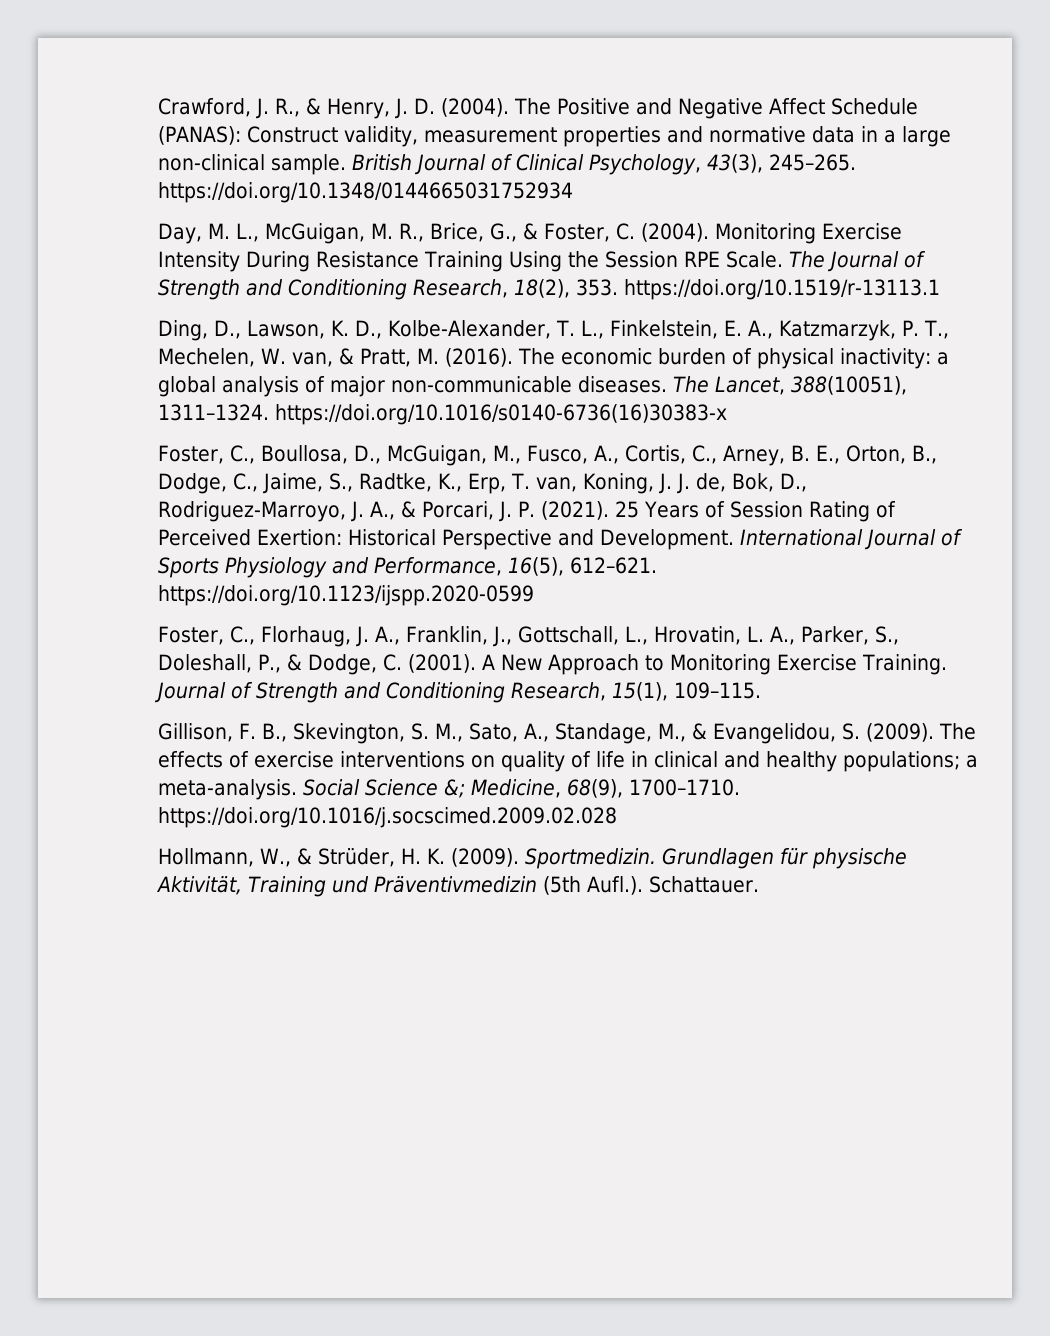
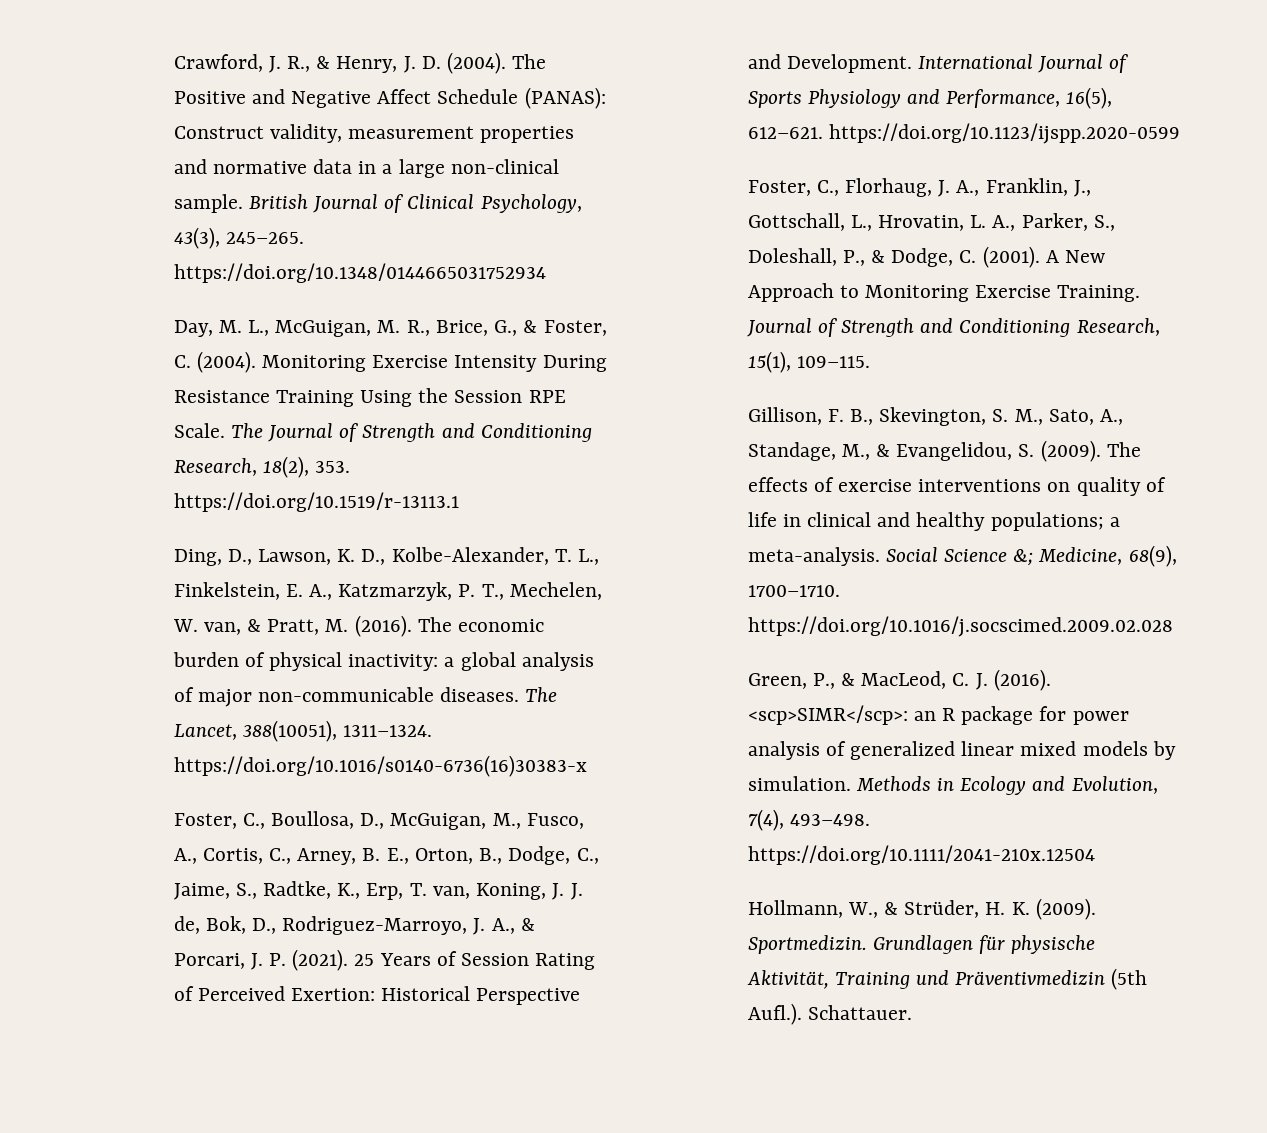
+ Green, P., & MacLeod, C. J. (2016). <scp>SIMR</scp>: an R package for power analysis of generalized linear mixed models by simulation. Methods in Ecology and Evolution, 7(4), 493–498. https://doi.org/10.1111/2041-210x.12504

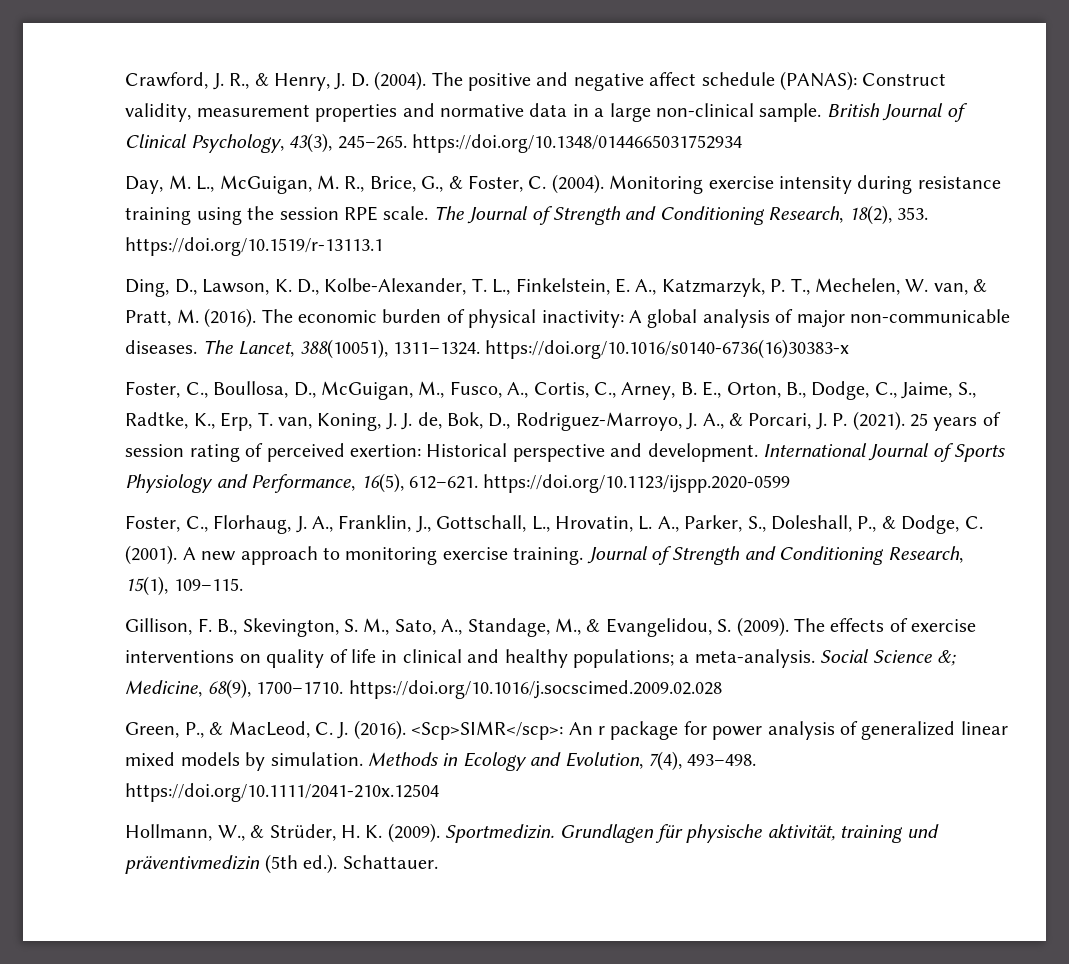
- The Positive and Negative Affect Schedule (PANAS): Construct validity, measurement properties and normative data in a large non‐clinical sample.
+ The positive and negative affect schedule (PANAS): Construct validity, measurement properties and normative data in a large non‐clinical sample.
- Monitoring Exercise Intensity During Resistance Training Using the Session RPE Scale.
+ Monitoring exercise intensity during resistance training using the session RPE scale.
- The economic burden of physical inactivity: a global analysis of major non-communicable diseases.
+ The economic burden of physical inactivity: A global analysis of major non-communicable diseases.
- 25 Years of Session Rating of Perceived Exertion: Historical Perspective and Development.
+ 25 years of session rating of perceived exertion: Historical perspective and development.
- A New Approach to Monitoring Exercise Training.
+ A new approach to monitoring exercise training.
- <scp>SIMR</scp>: an R package for power analysis of generalized linear mixed models by simulation.
+ <Scp>SIMR</scp>: An r package for power analysis of generalized linear mixed models by simulation.
- Grundlagen für physische Aktivität, Training und Präventivmedizin (5th Aufl.). Schattauer.
+ Grundlagen für physische aktivität, training und präventivmedizin (5th ed.). Schattauer.

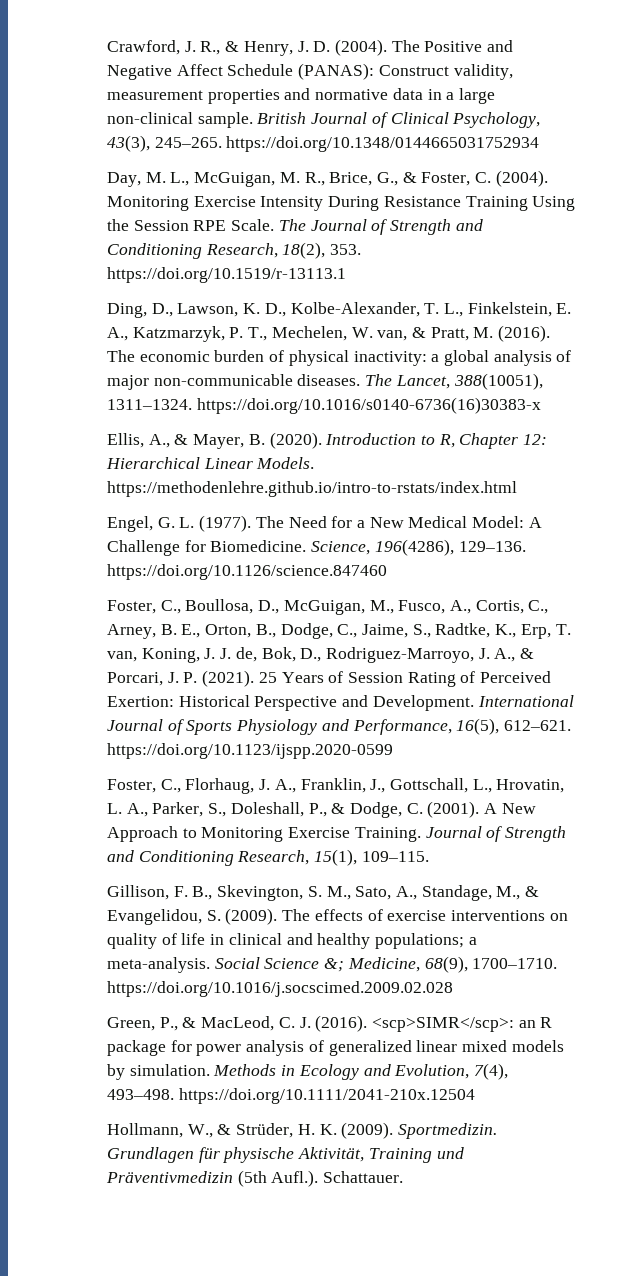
- The positive and negative affect schedule (PANAS): Construct validity, measurement properties and normative data in a large non‐clinical sample.
+ The Positive and Negative Affect Schedule (PANAS): Construct validity, measurement properties and normative data in a large non‐clinical sample.
- Monitoring exercise intensity during resistance training using the session RPE scale.
+ Monitoring Exercise Intensity During Resistance Training Using the Session RPE Scale.
- The economic burden of physical inactivity: A global analysis of major non-communicable diseases.
+ The economic burden of physical inactivity: a global analysis of major non-communicable diseases.
+ Ellis, A., & Mayer, B. (2020). Introduction to R, Chapter 12: Hierarchical Linear Models. https://methodenlehre.github.io/intro-to-rstats/index.html
+ Engel, G. L. (1977). The Need for a New Medical Model: A Challenge for Biomedicine. Science, 196(4286), 129–136. https://doi.org/10.1126/science.847460
- 25 years of session rating of perceived exertion: Historical perspective and development.
+ 25 Years of Session Rating of Perceived Exertion: Historical Perspective and Development.
- A new approach to monitoring exercise training.
+ A New Approach to Monitoring Exercise Training.
- <Scp>SIMR</scp>: An r package for power analysis of generalized linear mixed models by simulation.
+ <scp>SIMR</scp>: an R package for power analysis of generalized linear mixed models by simulation.
- Grundlagen für physische aktivität, training und präventivmedizin (5th ed.). Schattauer.
+ Grundlagen für physische Aktivität, Training und Präventivmedizin (5th Aufl.). Schattauer.

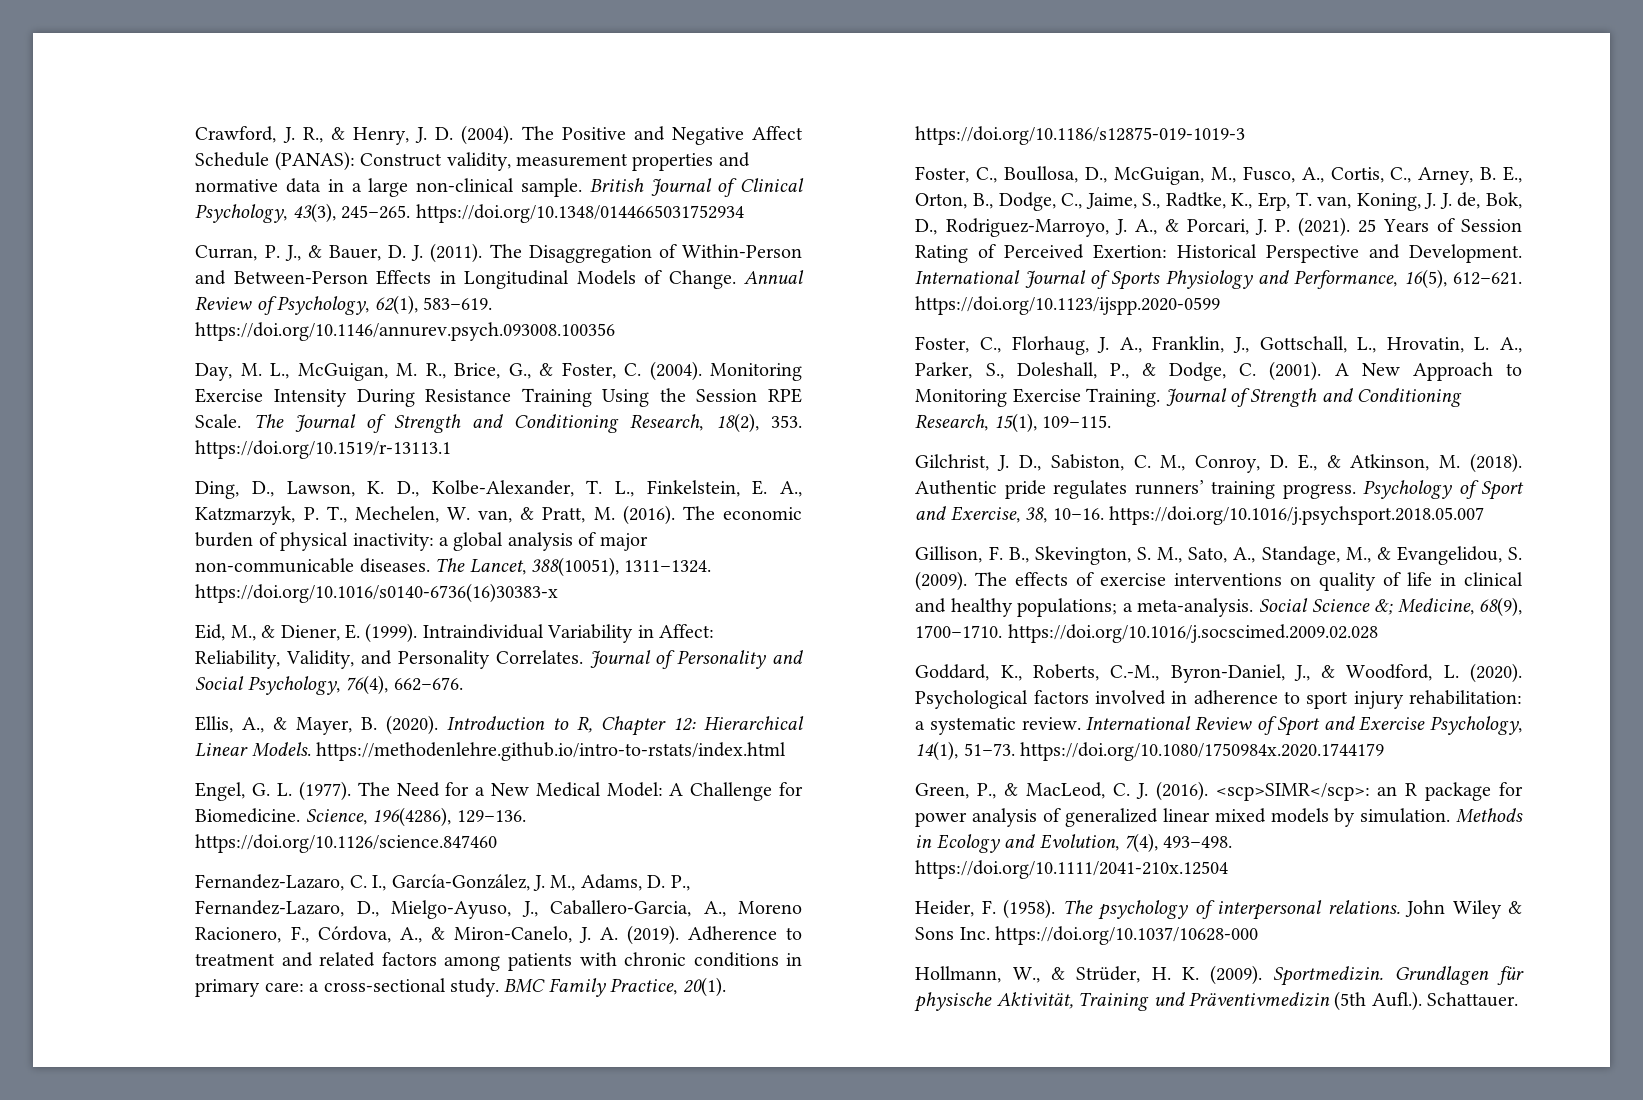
+ Curran, P. J., & Bauer, D. J. (2011). The Disaggregation of Within-Person and Between-Person Effects in Longitudinal Models of Change. Annual Review of Psychology, 62(1), 583–619. https://doi.org/10.1146/annurev.psych.093008.100356
+ Eid, M., & Diener, E. (1999). Intraindividual Variability in Affect: Reliability, Validity, and Personality Correlates. Journal of Personality and Social Psychology, 76(4), 662–676.
+ Fernandez-Lazaro, C. I., García-González, J. M., Adams, D. P., Fernandez-Lazaro, D., Mielgo-Ayuso, J., Caballero-Garcia, A., Moreno Racionero, F., Córdova, A., & Miron-Canelo, J. A. (2019). Adherence to treatment and related factors among patients with chronic conditions in primary care: a cross-sectional study. BMC Family Practice, 20(1). https://doi.org/10.1186/s12875-019-1019-3
+ Gilchrist, J. D., Sabiston, C. M., Conroy, D. E., & Atkinson, M. (2018). Authentic pride regulates runners’ training progress. Psychology of Sport and Exercise, 38, 10–16. https://doi.org/10.1016/j.psychsport.2018.05.007
+ Goddard, K., Roberts, C.-M., Byron-Daniel, J., & Woodford, L. (2020). Psychological factors involved in adherence to sport injury rehabilitation: a systematic review. International Review of Sport and Exercise Psychology, 14(1), 51–73. https://doi.org/10.1080/1750984x.2020.1744179
+ Heider, F. (1958). The psychology of interpersonal relations. John Wiley & Sons Inc. https://doi.org/10.1037/10628-000

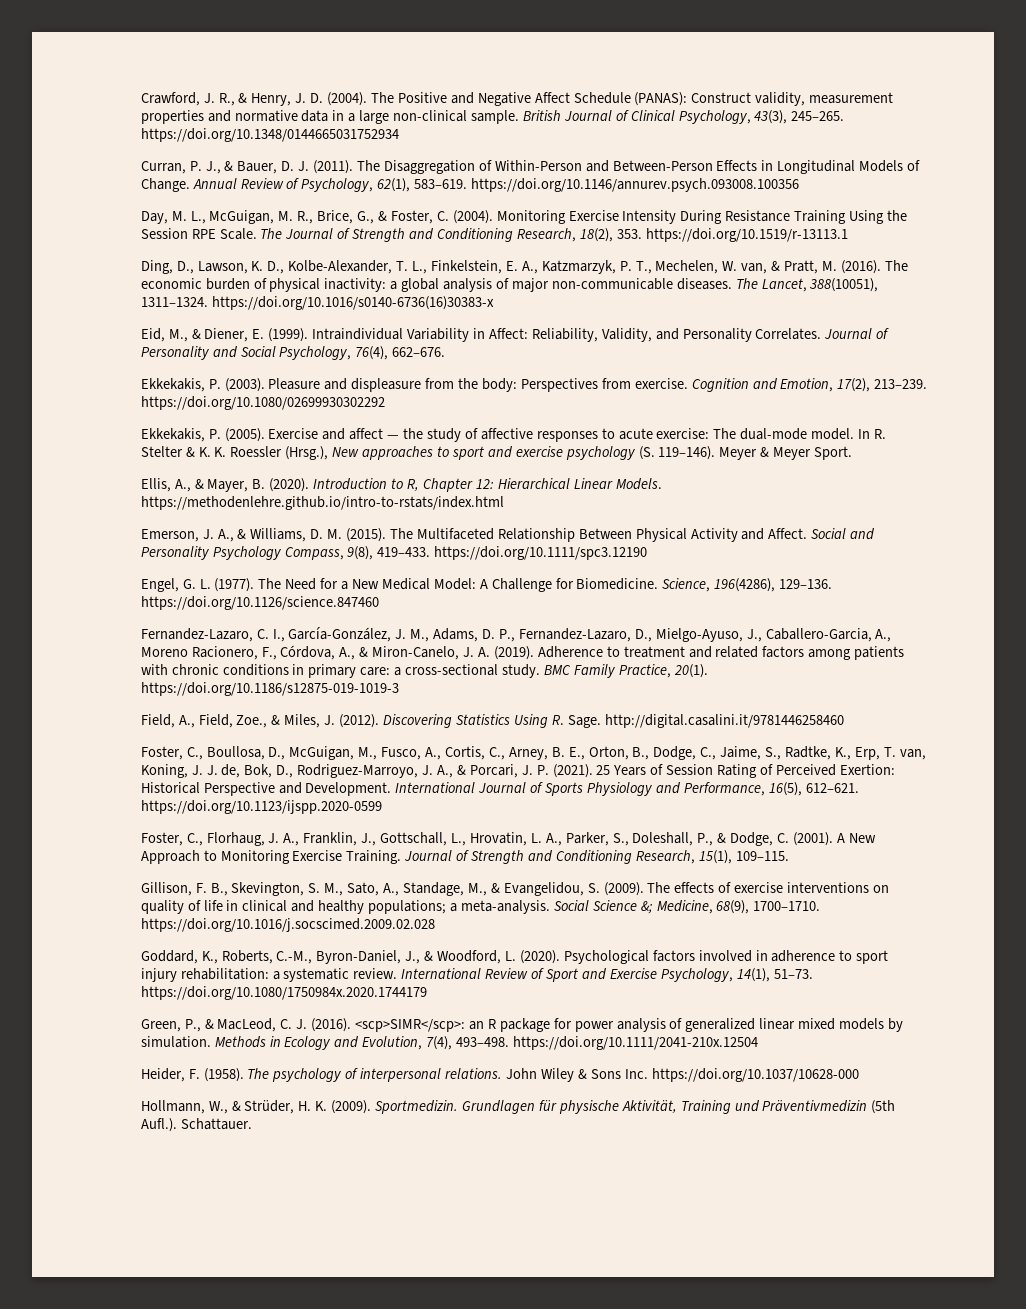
+ Ekkekakis, P. (2003). Pleasure and displeasure from the body: Perspectives from exercise. Cognition and Emotion, 17(2), 213–239. https://doi.org/10.1080/02699930302292
+ Ekkekakis, P. (2005). Exercise and affect — the study of affective responses to acute exercise: The dual-mode model. In R. Stelter & K. K. Roessler (Hrsg.), New approaches to sport and exercise psychology (S. 119–146). Meyer & Meyer Sport.
+ Emerson, J. A., & Williams, D. M. (2015). The Multifaceted Relationship Between Physical Activity and Affect. Social and Personality Psychology Compass, 9(8), 419–433. https://doi.org/10.1111/spc3.12190
+ Field, A., Field, Zoe., & Miles, J. (2012). Discovering Statistics Using R. Sage. http://digital.casalini.it/9781446258460
- Gilchrist, J. D., Sabiston, C. M., Conroy, D. E., & Atkinson, M. (2018). Authentic pride regulates runners’ training progress. Psychology of Sport and Exercise, 38, 10–16. https://doi.org/10.1016/j.psychsport.2018.05.007

